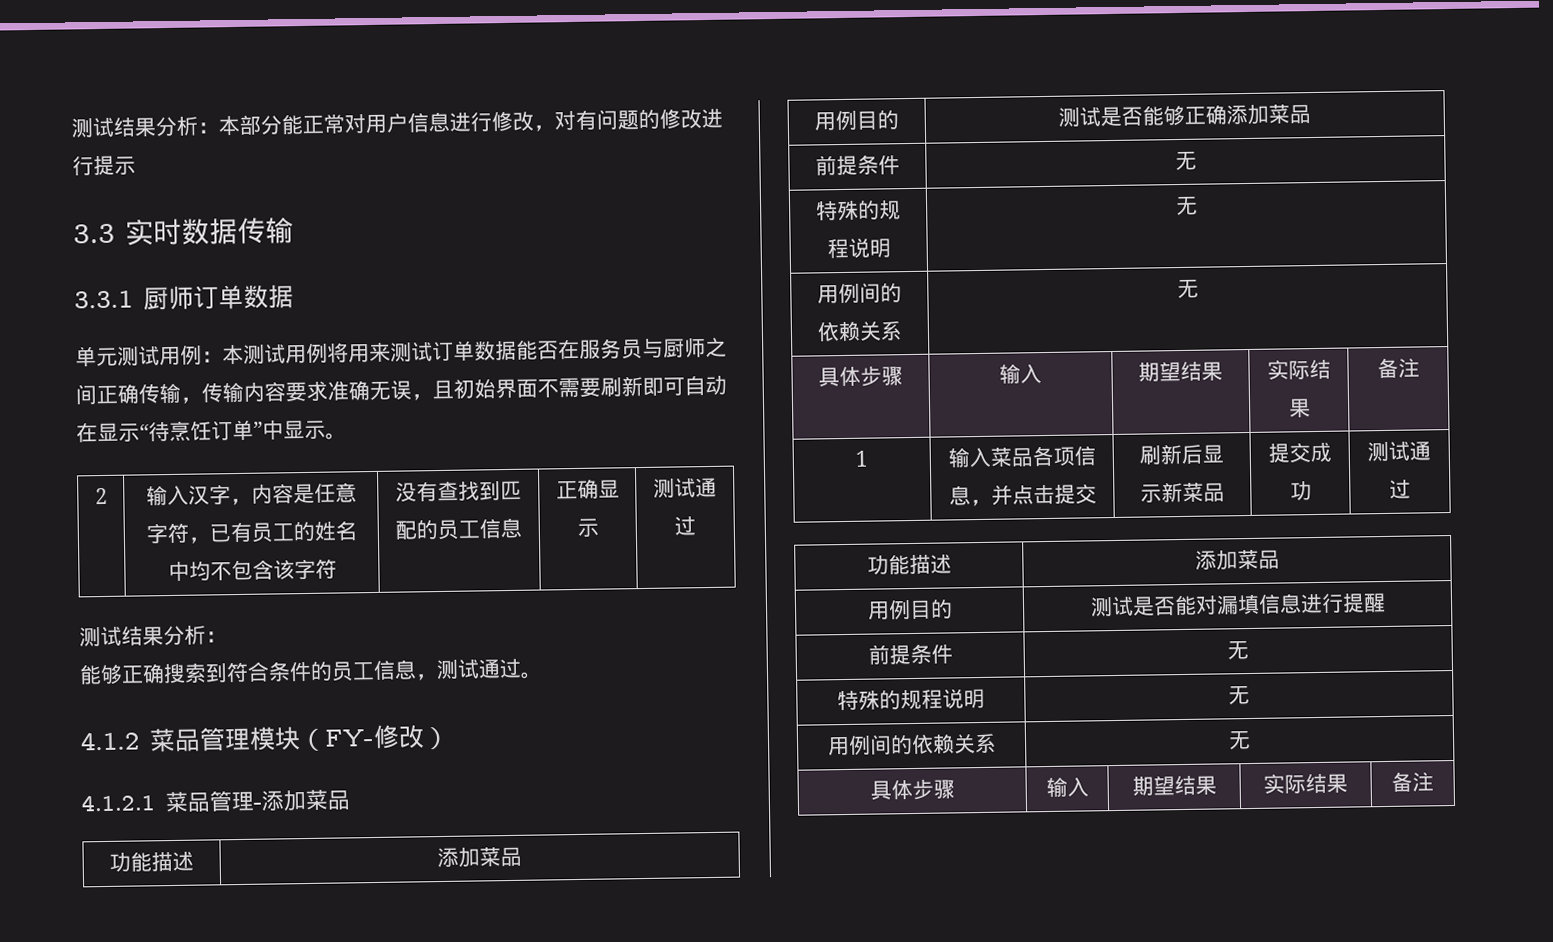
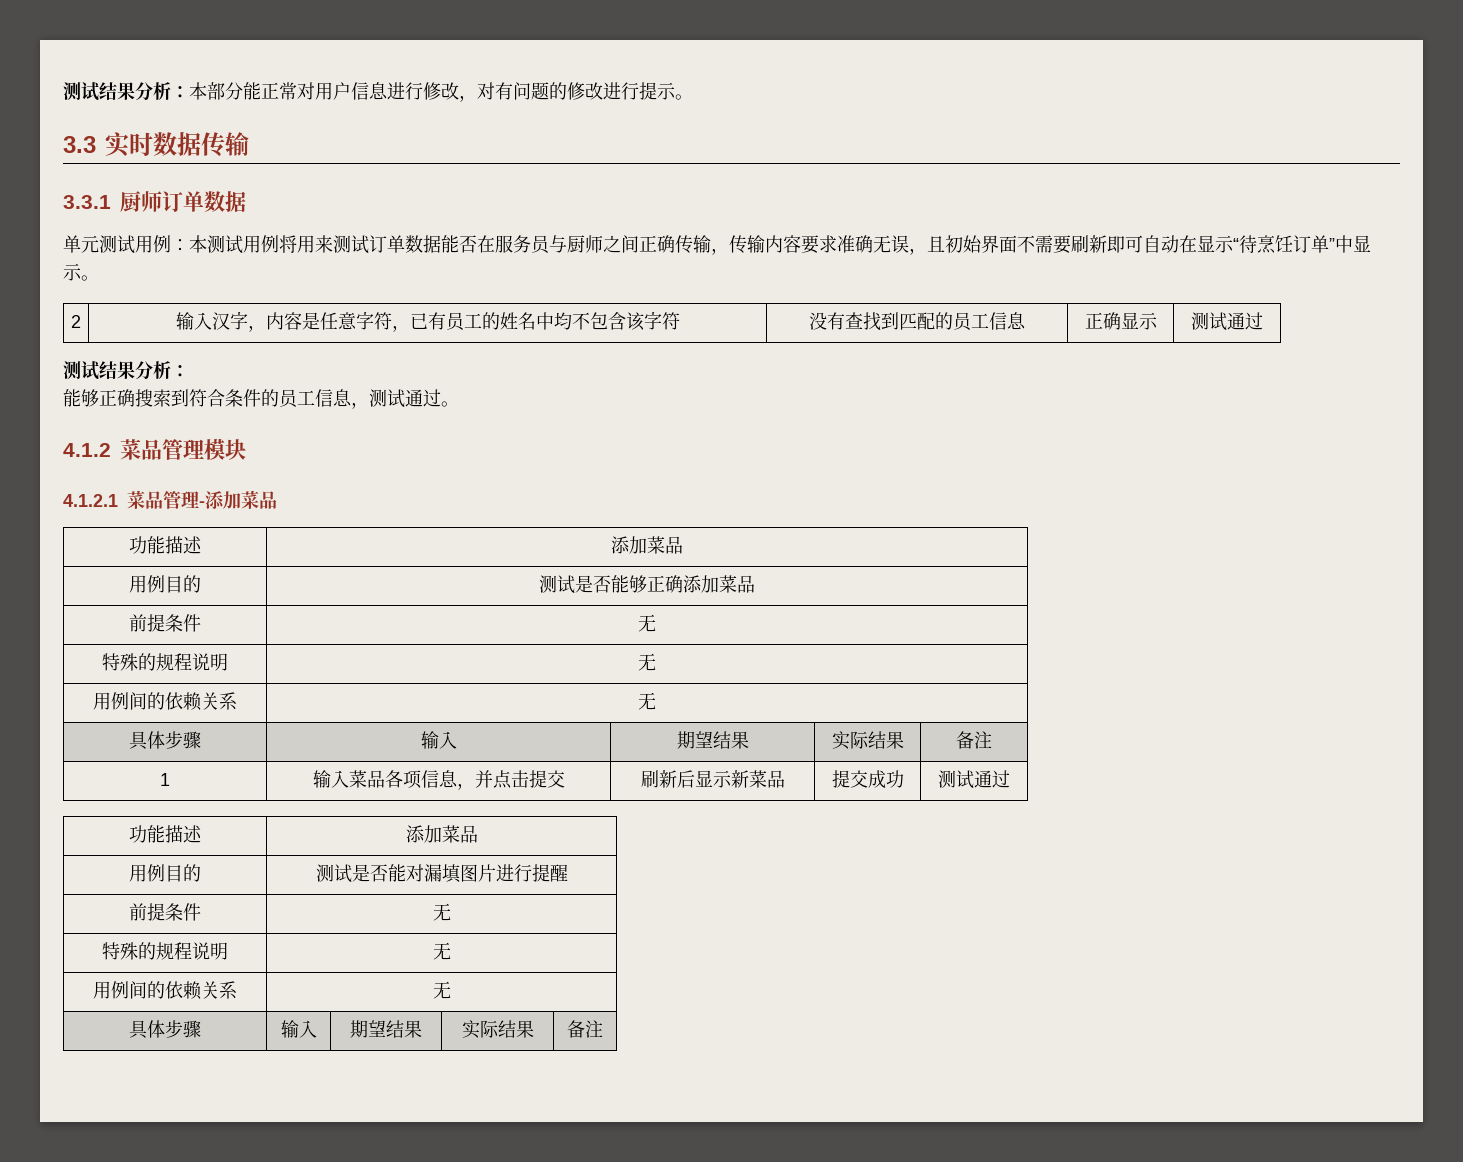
- 测试结果分析：本部分能正常对用户信息进行修改，对有问题的修改进行提示
+ 测试结果分析：本部分能正常对用户信息进行修改，对有问题的修改进行提示。
- 4.1.2菜品管理模块（FY-修改）
+ 4.1.2菜品管理模块
- 用例目的 | 测试是否能对漏填信息进行提醒
+ 用例目的 | 测试是否能对漏填图片进行提醒

